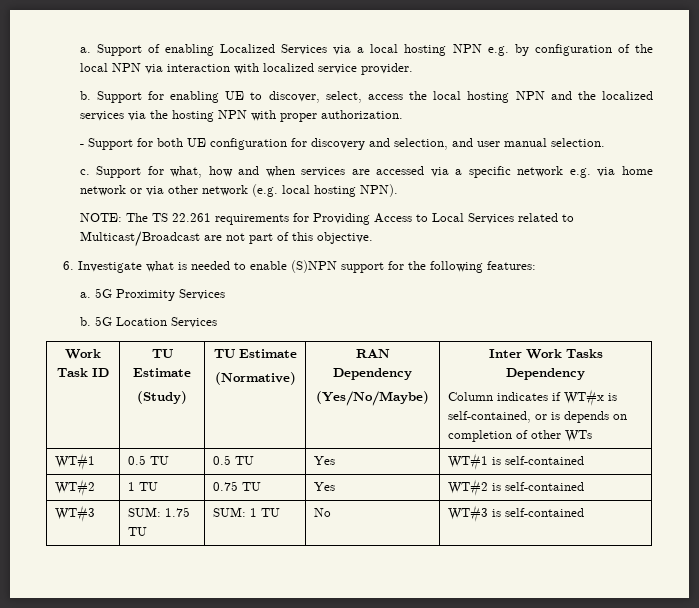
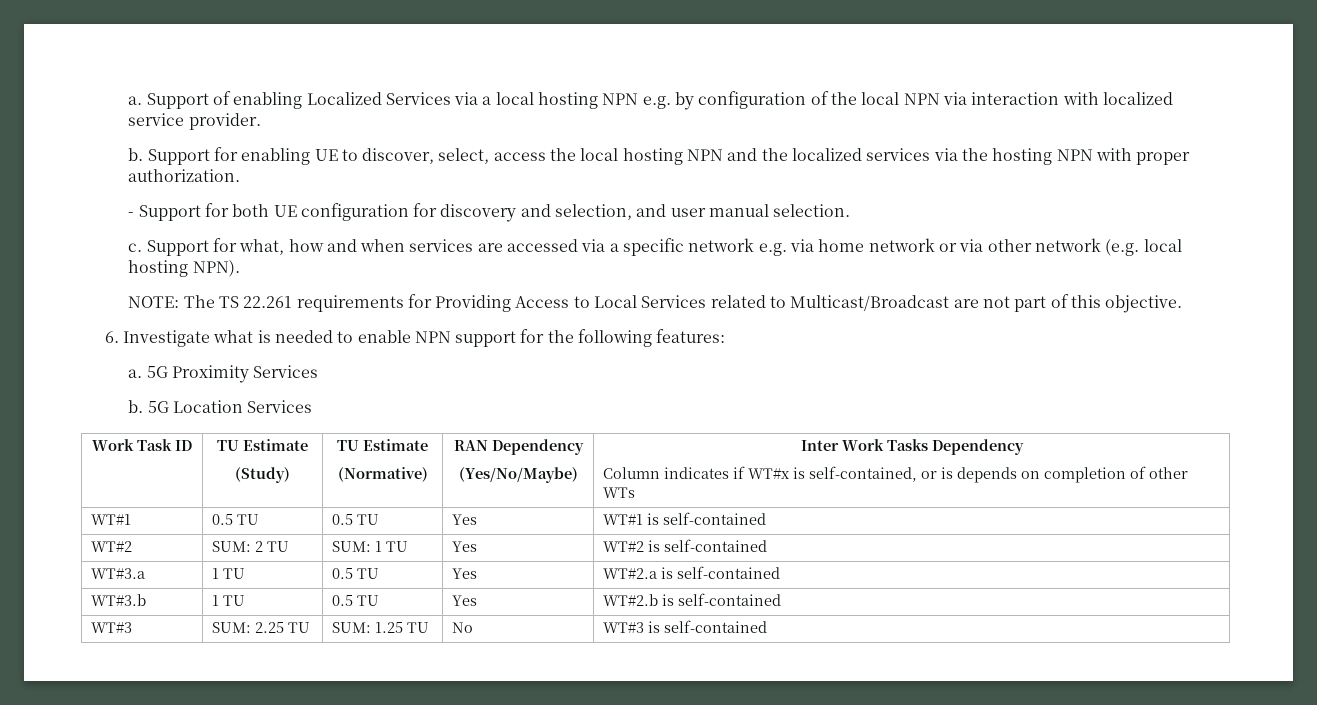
- 6. Investigate what is needed to enable (S)NPN support for the following features:
+ 6. Investigate what is needed to enable NPN support for the following features:
- WT#2 | 1 TU | 0.75 TU | Yes | WT#2 is self-contained
+ WT#2 | SUM: 2 TU | SUM: 1 TU | Yes | WT#2 is self-contained
+ WT#3.a | 1 TU | 0.5 TU | Yes | WT#2.a is self-contained
+ WT#3.b | 1 TU | 0.5 TU | Yes | WT#2.b is self-contained
- WT#3 | SUM: 1.75 TU | SUM: 1 TU | No | WT#3 is self-contained
+ WT#3 | SUM: 2.25 TU | SUM: 1.25 TU | No | WT#3 is self-contained

